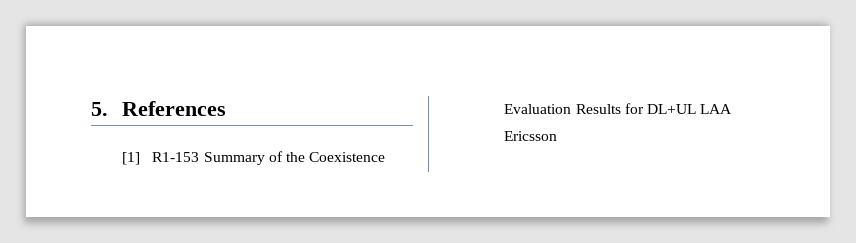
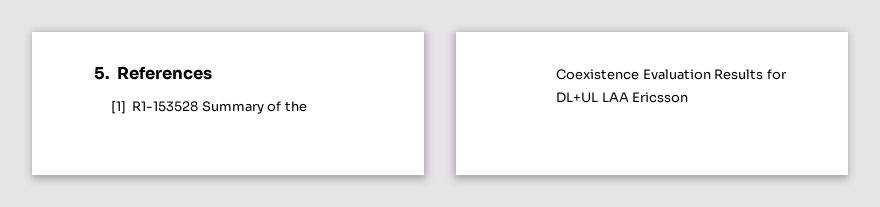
- [1] R1-153 Summary of the Coexistence Evaluation Results for DL+UL LAA Ericsson
+ [1] R1-153528 Summary of the Coexistence Evaluation Results for DL+UL LAA Ericsson

